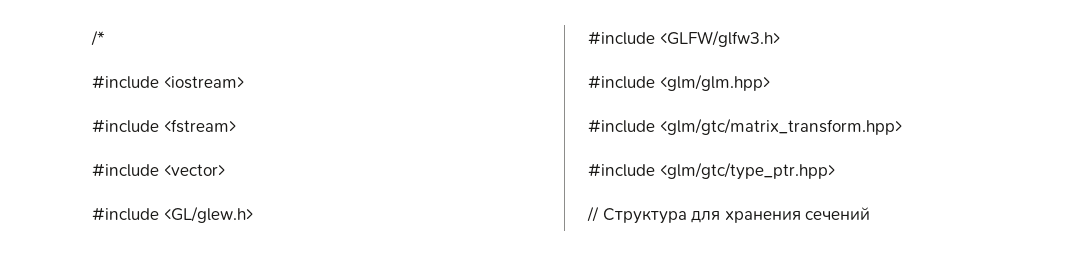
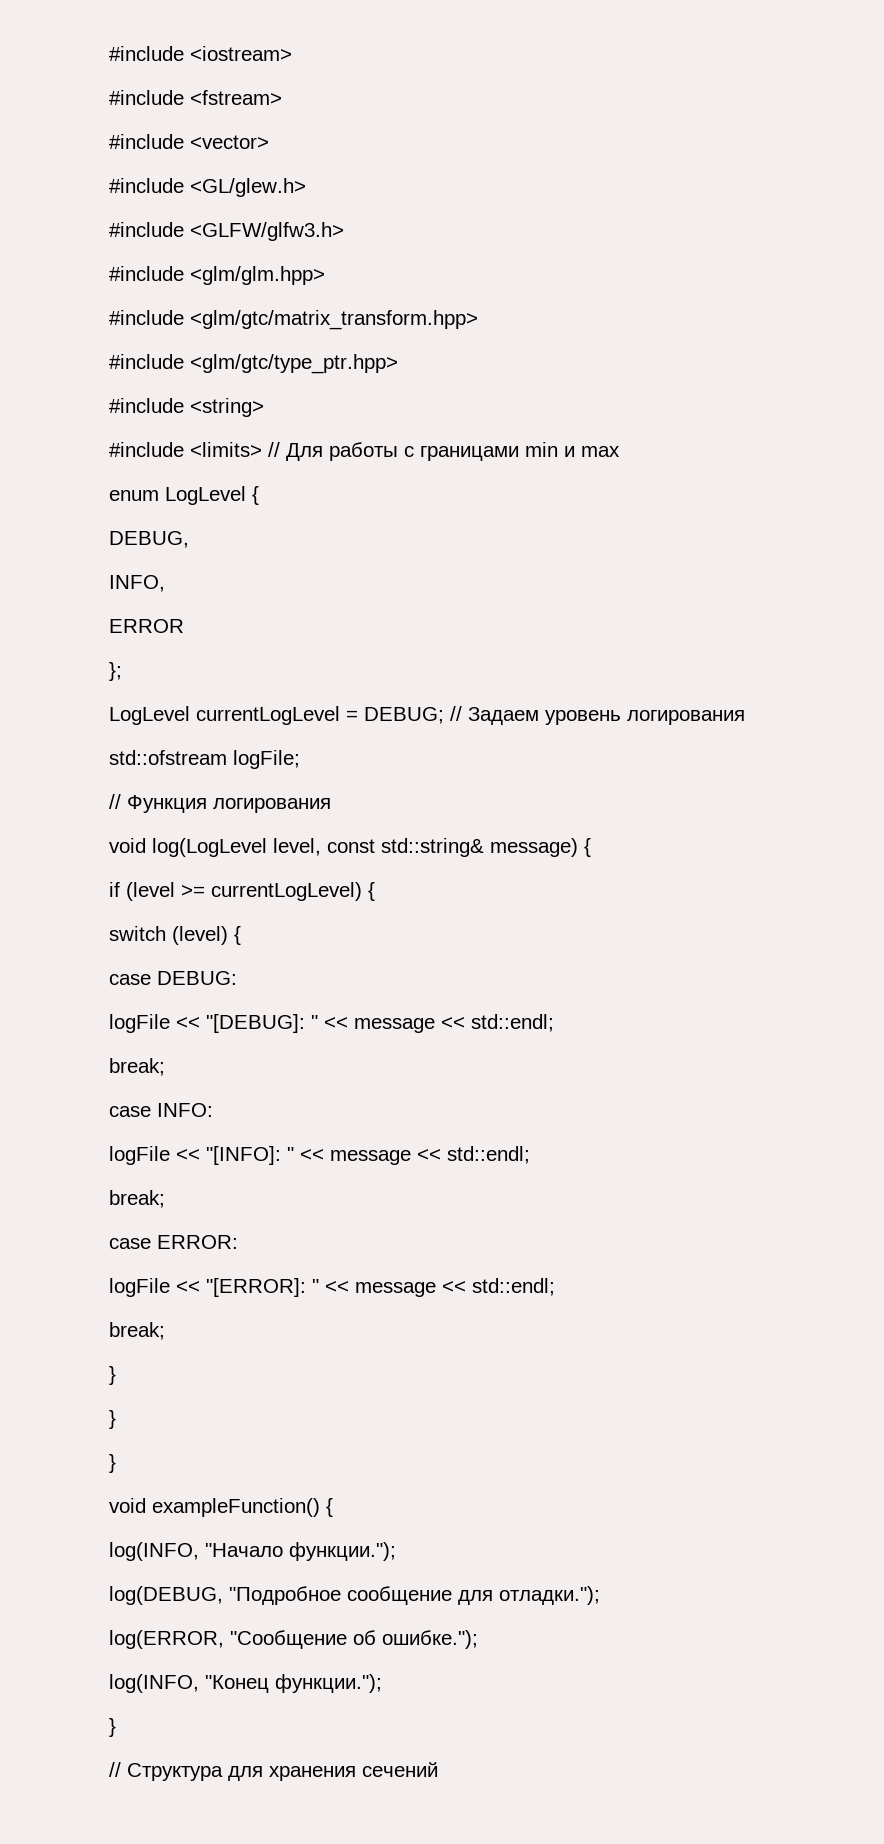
- /*
+ #include <string>
+ #include <limits> // Для работы с границами min и max
+ enum LogLevel {
+ DEBUG,
+ INFO,
+ ERROR
+ };
+ LogLevel currentLogLevel = DEBUG; // Задаем уровень логирования
+ std::ofstream logFile;
+ // Функция логирования
+ void log(LogLevel level, const std::string& message) {
+ if (level >= currentLogLevel) {
+ switch (level) {
+ case DEBUG:
+ logFile << "[DEBUG]: " << message << std::endl;
+ break;
+ case INFO:
+ logFile << "[INFO]: " << message << std::endl;
+ break;
+ case ERROR:
+ logFile << "[ERROR]: " << message << std::endl;
+ break;
+ }
+ }
+ }
+ void exampleFunction() {
+ log(INFO, "Начало функции.");
+ log(DEBUG, "Подробное сообщение для отладки.");
+ log(ERROR, "Сообщение об ошибке.");
+ log(INFO, "Конец функции.");
+ }

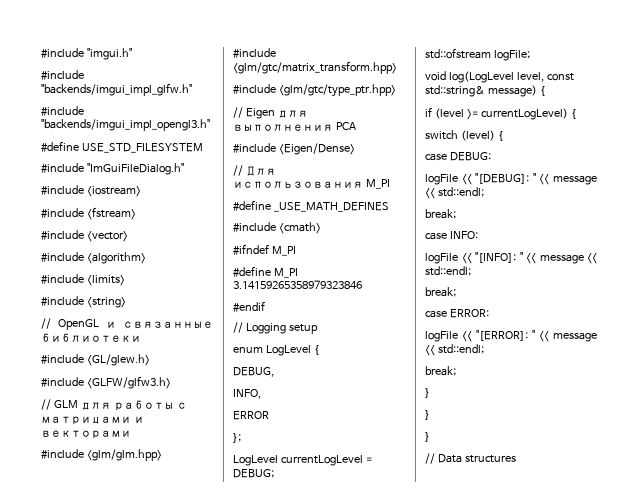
+ #include "imgui.h"
+ #include "backends/imgui_impl_glfw.h"
+ #include "backends/imgui_impl_opengl3.h"
+ #define USE_STD_FILESYSTEM
+ #include "ImGuiFileDialog.h"
+ #include <algorithm>
+ #include <limits>
+ #include <string>
+ // OpenGL и связанные библиотеки
  #include <GL/glew.h>
  #include <GLFW/glfw3.h>
+ // GLM для работы с матрицами и векторами
- #include <string>
- #include <limits> // Для работы с границами min и max
+ // Eigen для выполнения PCA
+ #include <Eigen/Dense>
+ // Для использования M_PI
+ #define _USE_MATH_DEFINES
+ #include <cmath>
+ #ifndef M_PI
+ #define M_PI 3.14159265358979323846
+ #endif
+ // Logging setup
- LogLevel currentLogLevel = DEBUG; // Задаем уровень логирования
+ LogLevel currentLogLevel = DEBUG;
- // Функция логирования
- void exampleFunction() {
- log(INFO, "Начало функции.");
- log(DEBUG, "Подробное сообщение для отладки.");
- log(ERROR, "Сообщение об ошибке.");
- log(INFO, "Конец функции.");
- }
- // Структура для хранения сечений
+ // Data structures

